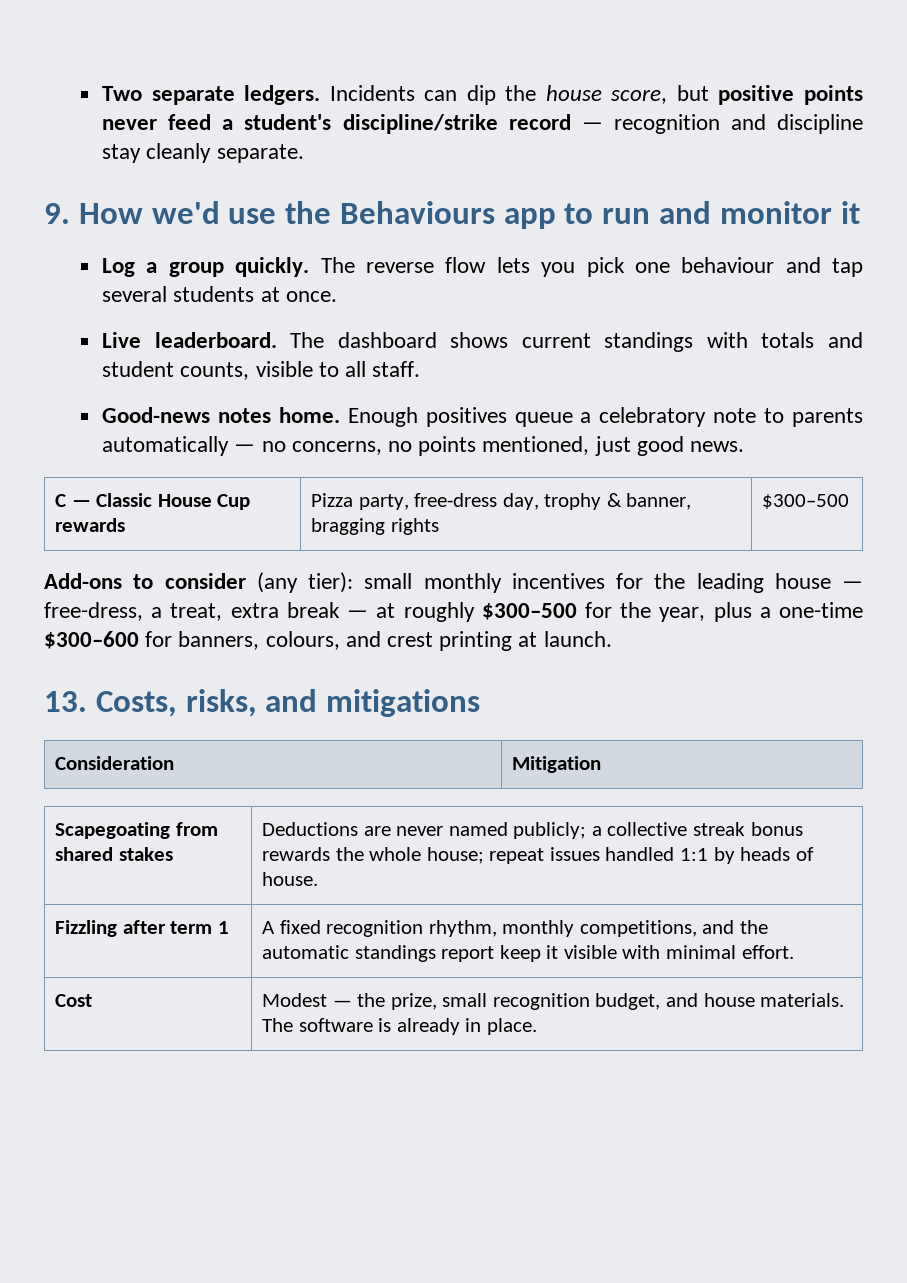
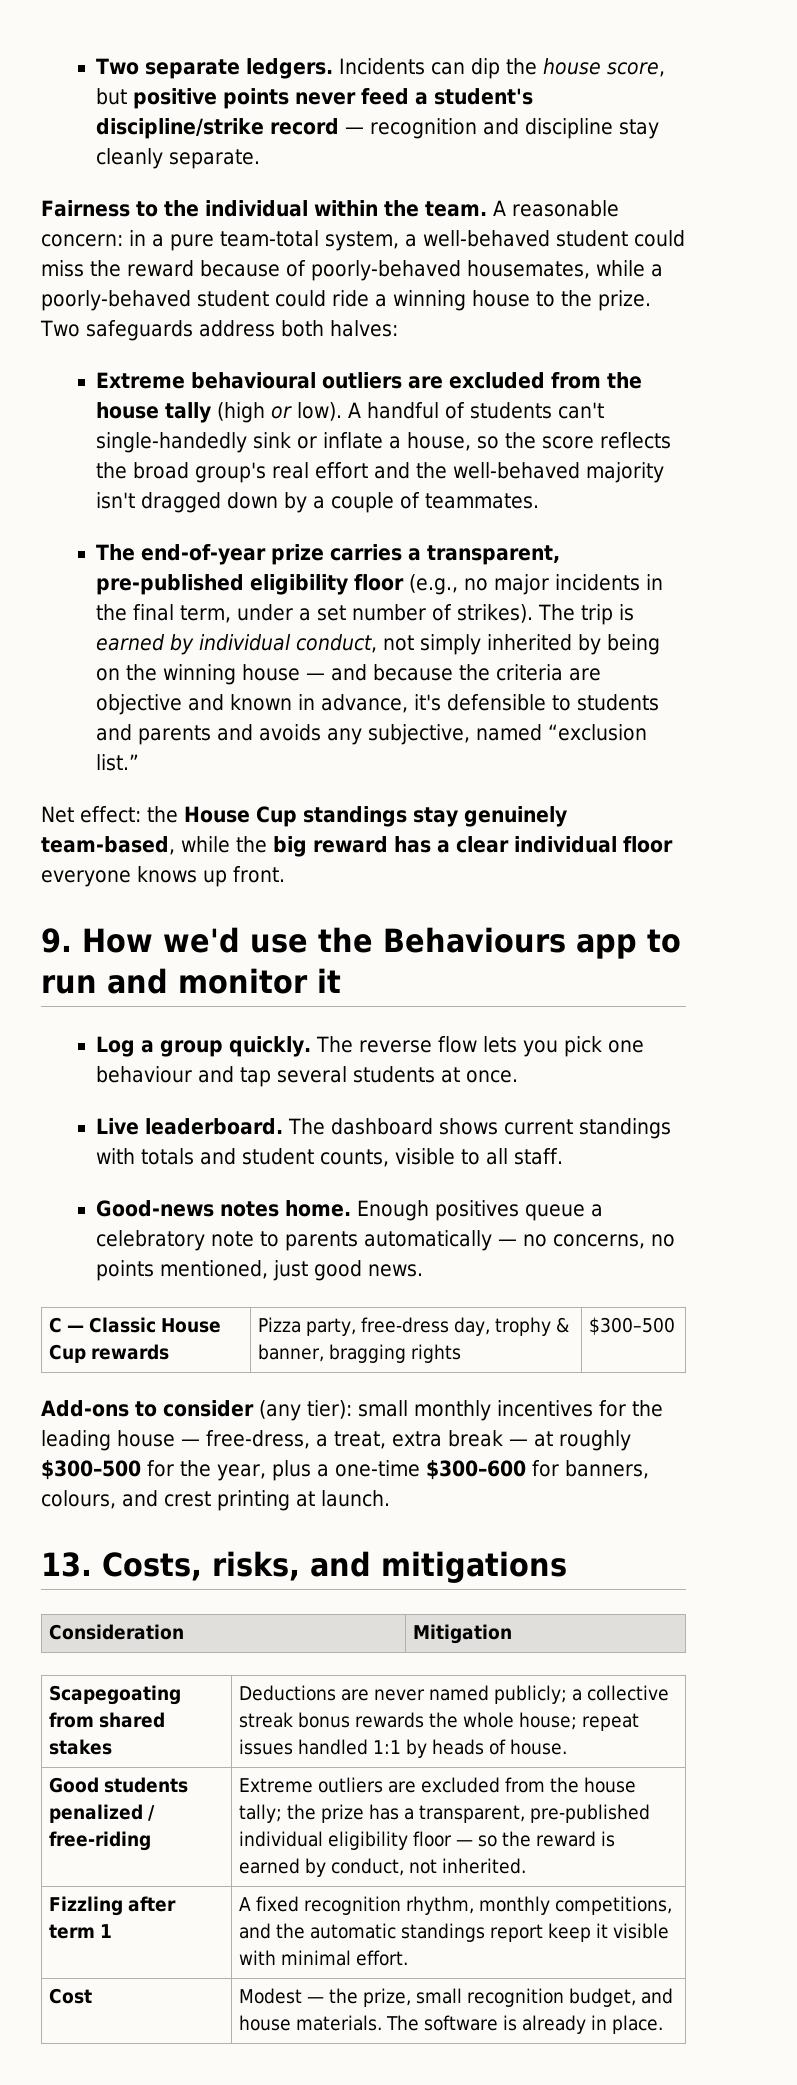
+ Fairness to the individual within the team. A reasonable concern: in a pure team-total system, a well-behaved student could miss the reward because of poorly-behaved housemates, while a poorly-behaved student could ride a winning house to the prize. Two safeguards address both halves:
+ Extreme behavioural outliers are excluded from the house tally (high or low). A handful of students can't single-handedly sink or inflate a house, so the score reflects the broad group's real effort and the well-behaved majority isn't dragged down by a couple of teammates.
+ The end-of-year prize carries a transparent, pre-published eligibility floor (e.g., no major incidents in the final term, under a set number of strikes). The trip is earned by individual conduct, not simply inherited by being on the winning house — and because the criteria are objective and known in advance, it's defensible to students and parents and avoids any subjective, named “exclusion list.”
+ Net effect: the House Cup standings stay genuinely team-based, while the big reward has a clear individual floor everyone knows up front.
+ Good students penalized / free-riding | Extreme outliers are excluded from the house tally; the prize has a transparent, pre-published individual eligibility floor — so the reward is earned by conduct, not inherited.

